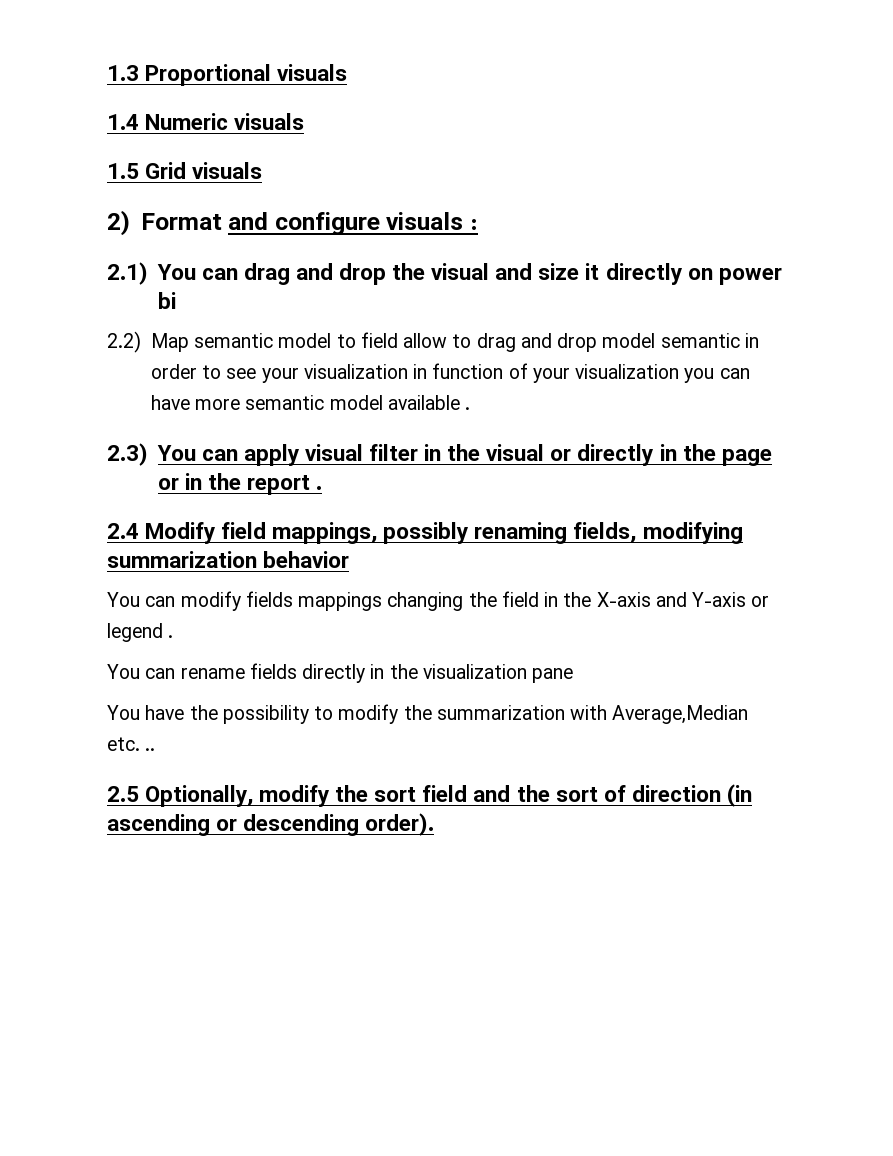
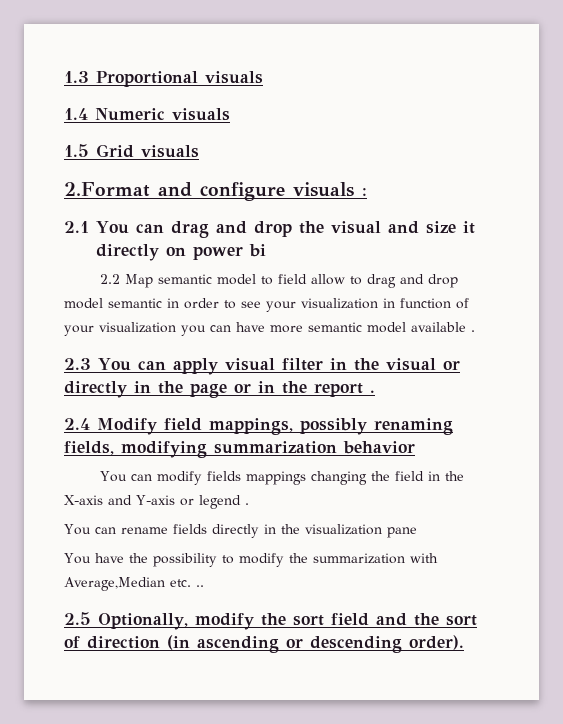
- 2) Format and configure visuals :
+ 2.Format and configure visuals :
- 2.1) You can drag and drop the visual and size it directly on power bi
+ 2.1 You can drag and drop the visual and size it directly on power bi
- 2.2) Map semantic model to field allow to drag and drop model semantic in order to see your visualization in function of your visualization you can have more semantic model available .
+ 2.2 Map semantic model to field allow to drag and drop model semantic in order to see your visualization in function of your visualization you can have more semantic model available .
- 2.3) You can apply visual filter in the visual or directly in the page or in the report .
+ 2.3 You can apply visual filter in the visual or directly in the page or in the report .

